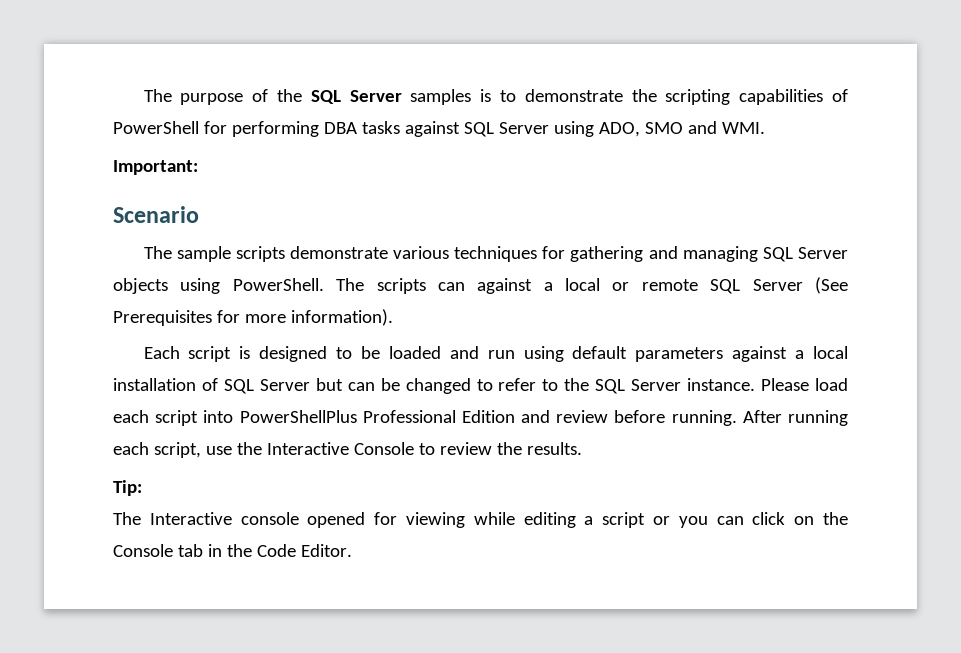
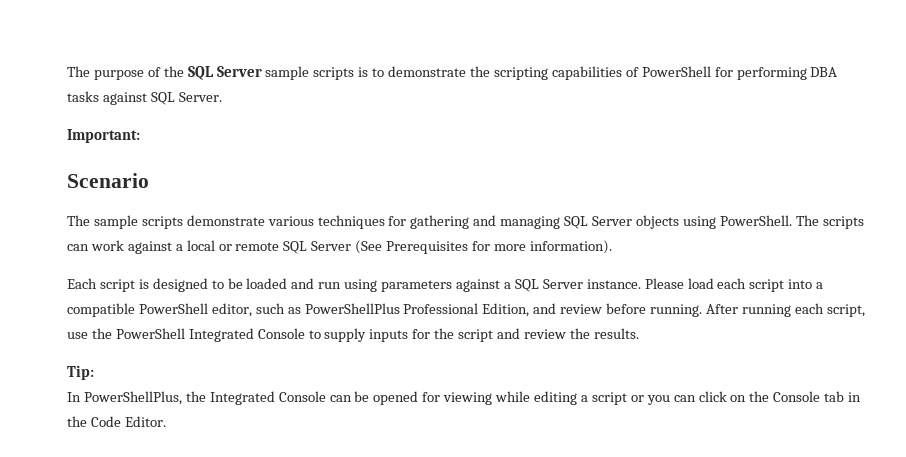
- The purpose of the SQL Server samples is to demonstrate the scripting capabilities of PowerShell for performing DBA tasks against SQL Server using ADO, SMO and WMI.
+ The purpose of the SQL Server sample scripts is to demonstrate the scripting capabilities of PowerShell for performing DBA tasks against SQL Server.
- The scripts can against a local or remote SQL Server (See Prerequisites for more information).
+ The scripts can work against a local or remote SQL Server (See Prerequisites for more information).
- Each script is designed to be loaded and run using default parameters against a local installation of SQL Server but can be changed to refer to the SQL Server instance.
+ Each script is designed to be loaded and run using parameters against a SQL Server instance.
- Please load each script into PowerShellPlus Professional Edition and review before running.
+ Please load each script into a compatible PowerShell editor, such as PowerShellPlus Professional Edition, and review before running.
- After running each script, use the Interactive Console to review the results.
+ After running each script, use the PowerShell Integrated Console to supply inputs for the script and review the results.
  Tip:
- The Interactive console opened for viewing while editing a script or you can click on the Console tab in the Code Editor.
+ In PowerShellPlus, the Integrated Console can be opened for viewing while editing a script or you can click on the Console tab in the Code Editor.

